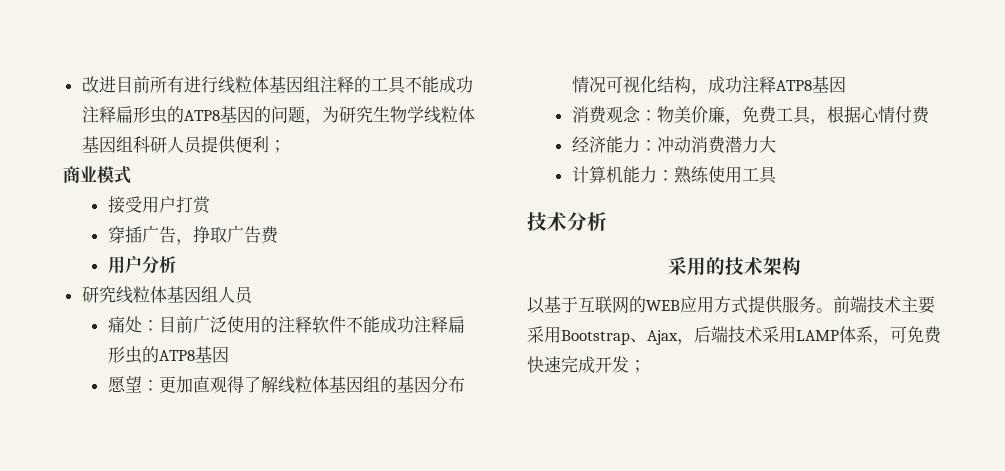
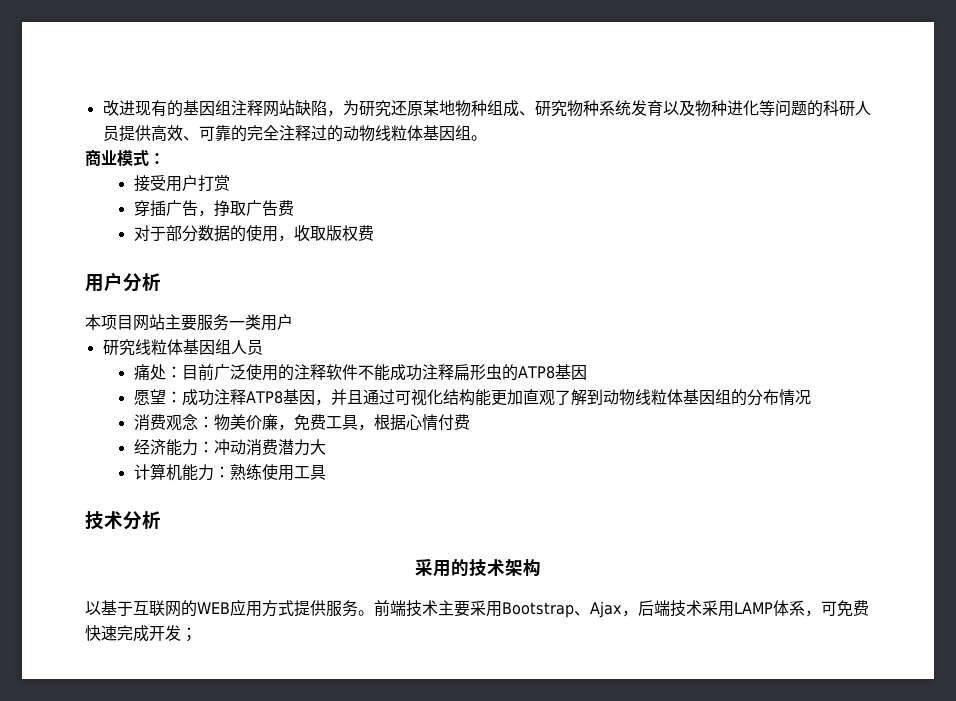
- 改进目前所有进行线粒体基因组注释的工具不能成功注释扁形虫的ATP8基因的问题，为研究生物学线粒体基因组科研人员提供便利；
+ 改进现有的基因组注释网站缺陷，为研究还原某地物种组成、研究物种系统发育以及物种进化等问题的科研人员提供高效、可靠的完全注释过的动物线粒体基因组。
- 商业模式
+ 商业模式：
+ 对于部分数据的使用，收取版权费
  用户分析
+ 本项目网站主要服务一类用户
- 愿望：更加直观得了解线粒体基因组的基因分布情况可视化结构，成功注释ATP8基因
+ 愿望：成功注释ATP8基因，并且通过可视化结构能更加直观了解到动物线粒体基因组的分布情况

